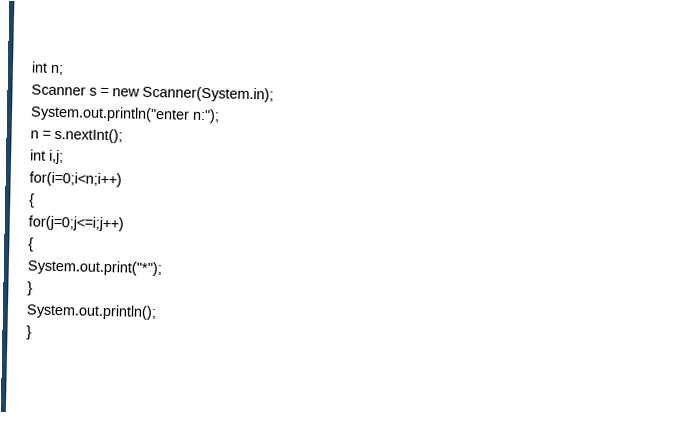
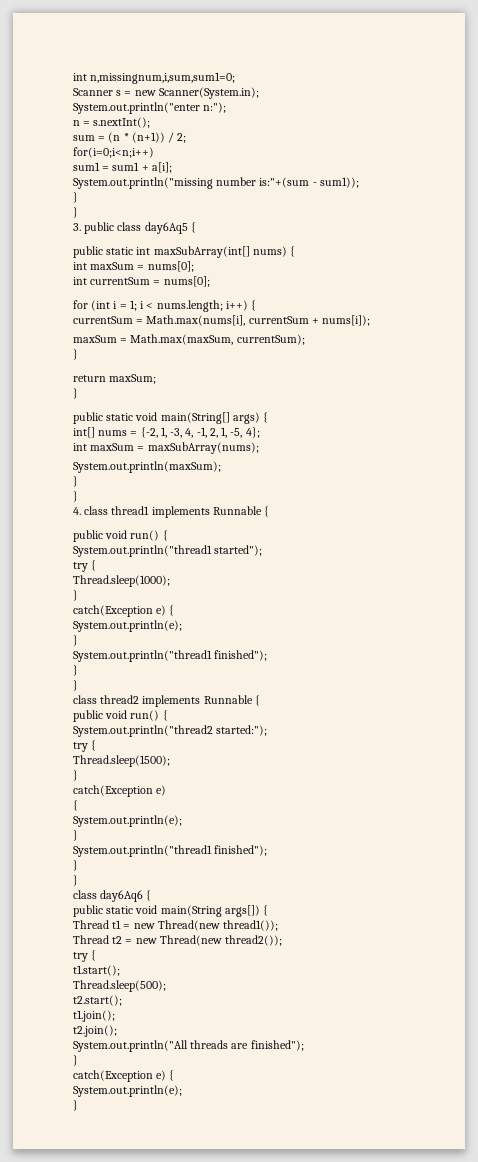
- int n;
+ int n,missingnum,i,sum,sum1=0;
- int i,j;
+ sum = (n * (n+1)) / 2;
  for(i=0;i<n;i++)
+ sum1 = sum1 + a[i];
+ System.out.println("missing number is:"+(sum - sum1));
+ }
+ }
+ 3. public class day6Aq5 {
+ public static int maxSubArray(int[] nums) {
+ int maxSum = nums[0];
+ int currentSum = nums[0];
+ for (int i = 1; i < nums.length; i++) {
+ currentSum = Math.max(nums[i], currentSum + nums[i]);
+ maxSum = Math.max(maxSum, currentSum);
+ }
+ return maxSum;
+ }
+ public static void main(String[] args) {
+ int[] nums = {-2, 1, -3, 4, -1, 2, 1, -5, 4};
+ int maxSum = maxSubArray(nums);
+ System.out.println(maxSum);
+ }
+ }
+ 4. class thread1 implements Runnable {
+ public void run() {
+ System.out.println("thread1 started");
+ try {
+ Thread.sleep(1000);
+ }
+ catch(Exception e) {
+ System.out.println(e);
+ }
+ System.out.println("thread1 finished");
+ }
+ }
+ class thread2 implements Runnable {
+ public void run() {
+ System.out.println("thread2 started:");
+ try {
+ Thread.sleep(1500);
+ }
+ catch(Exception e)
  {
- for(j=0;j<=i;j++)
- {
- System.out.print("*");
+ System.out.println(e);
  }
- System.out.println();
+ System.out.println("thread1 finished");
+ }
+ }
+ class day6Aq6 {
+ public static void main(String args[]) {
+ Thread t1 = new Thread(new thread1());
+ Thread t2 = new Thread(new thread2());
+ try {
+ t1.start();
+ Thread.sleep(500);
+ t2.start();
+ t1.join();
+ t2.join();
+ System.out.println("All threads are finished");
+ }
+ catch(Exception e) {
+ System.out.println(e);

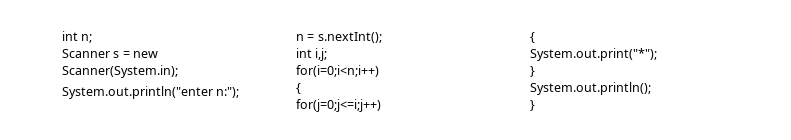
- int n,missingnum,i,sum,sum1=0;
+ int n;
- sum = (n * (n+1)) / 2;
+ int i,j;
  for(i=0;i<n;i++)
- sum1 = sum1 + a[i];
- System.out.println("missing number is:"+(sum - sum1));
+ {
+ for(j=0;j<=i;j++)
+ {
+ System.out.print("*");
  }
- }
- 3. public class day6Aq5 {
- public static int maxSubArray(int[] nums) {
- int maxSum = nums[0];
- int currentSum = nums[0];
- for (int i = 1; i < nums.length; i++) {
- currentSum = Math.max(nums[i], currentSum + nums[i]);
- maxSum = Math.max(maxSum, currentSum);
- }
- return maxSum;
- }
- public static void main(String[] args) {
- int[] nums = {-2, 1, -3, 4, -1, 2, 1, -5, 4};
- int maxSum = maxSubArray(nums);
- System.out.println(maxSum);
- }
- }
- 4. class thread1 implements Runnable {
- public void run() {
- System.out.println("thread1 started");
- try {
- Thread.sleep(1000);
- }
- catch(Exception e) {
- System.out.println(e);
- }
- System.out.println("thread1 finished");
- }
- }
- class thread2 implements Runnable {
- public void run() {
- System.out.println("thread2 started:");
- try {
- Thread.sleep(1500);
- }
- catch(Exception e)
- {
- System.out.println(e);
- }
- System.out.println("thread1 finished");
- }
- }
- class day6Aq6 {
- public static void main(String args[]) {
- Thread t1 = new Thread(new thread1());
- Thread t2 = new Thread(new thread2());
- try {
- t1.start();
- Thread.sleep(500);
- t2.start();
- t1.join();
- t2.join();
- System.out.println("All threads are finished");
- }
- catch(Exception e) {
- System.out.println(e);
+ System.out.println();

